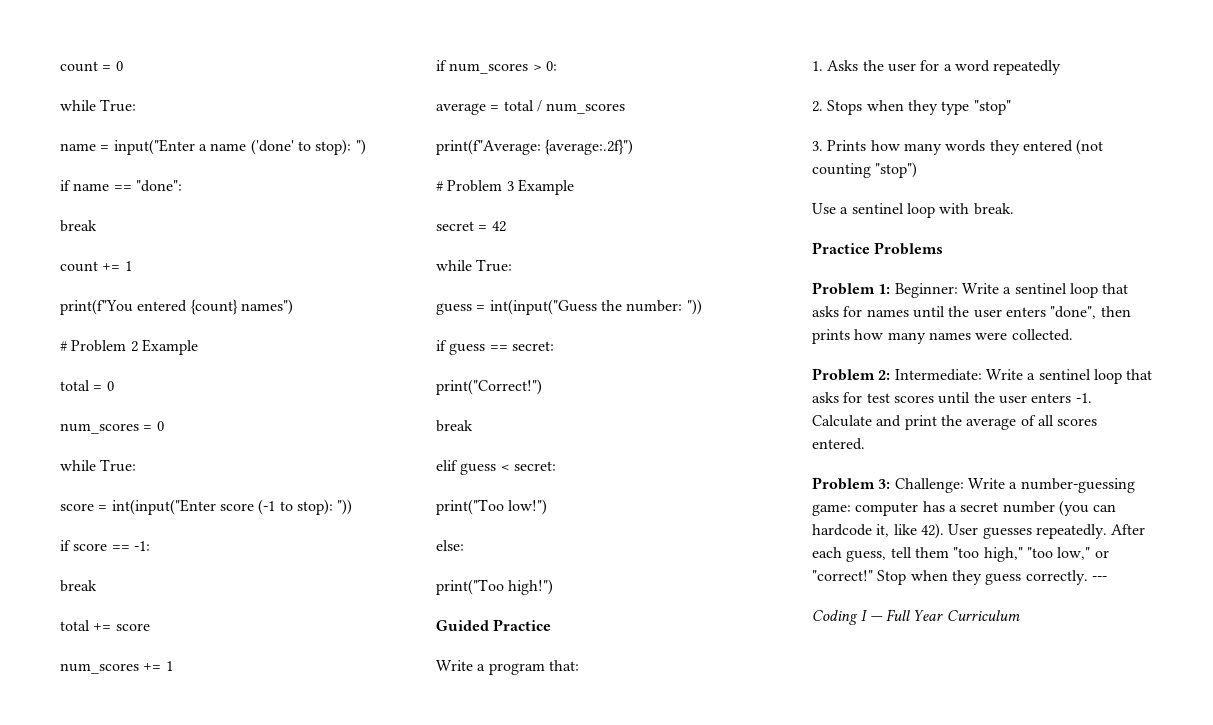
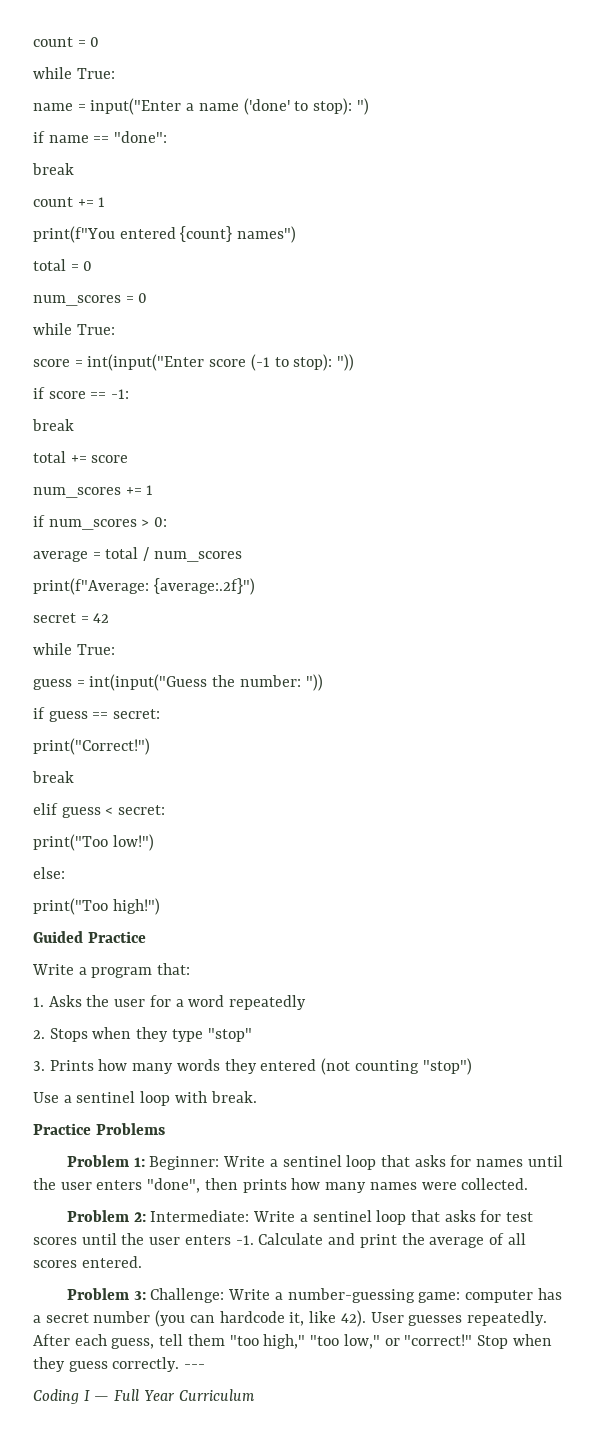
- # Problem 2 Example
- # Problem 3 Example

